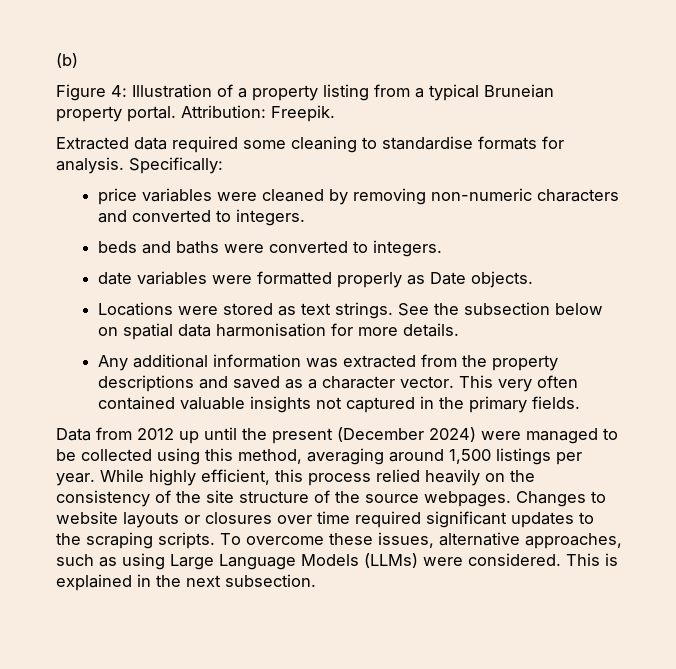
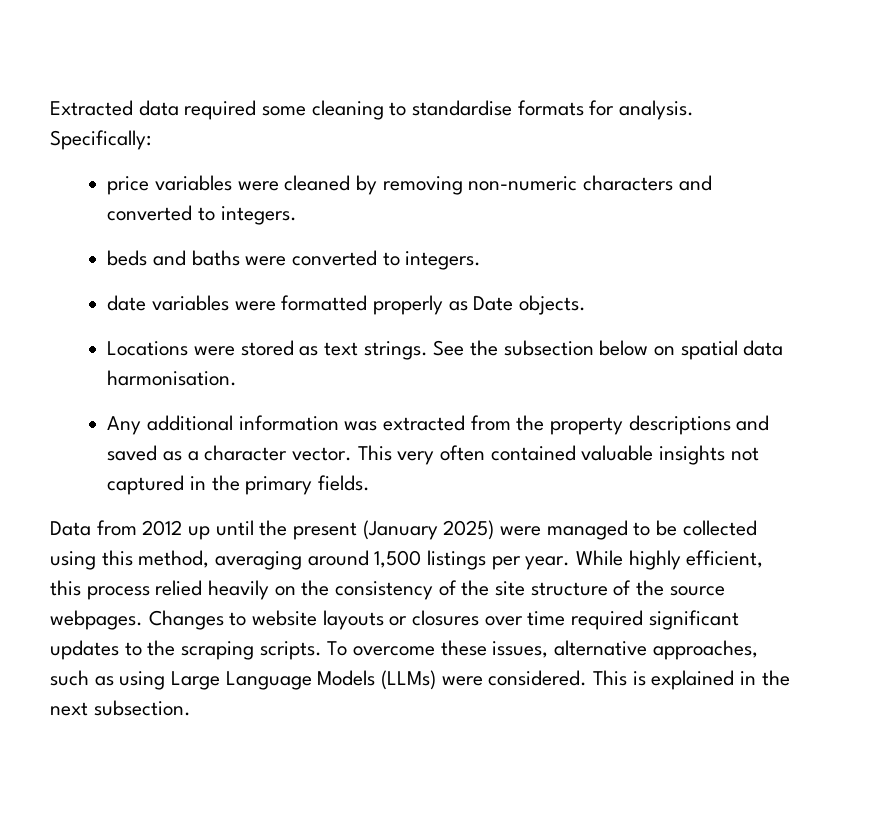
- (b)
- Figure 4: Illustration of a property listing from a typical Bruneian property portal. Attribution: Freepik.
- See the subsection below on spatial data harmonisation for more details.
+ See the subsection below on spatial data harmonisation.
- Data from 2012 up until the present (December 2024) were managed to be collected using this method, averaging around 1,500 listings per year.
+ Data from 2012 up until the present (January 2025) were managed to be collected using this method, averaging around 1,500 listings per year.

